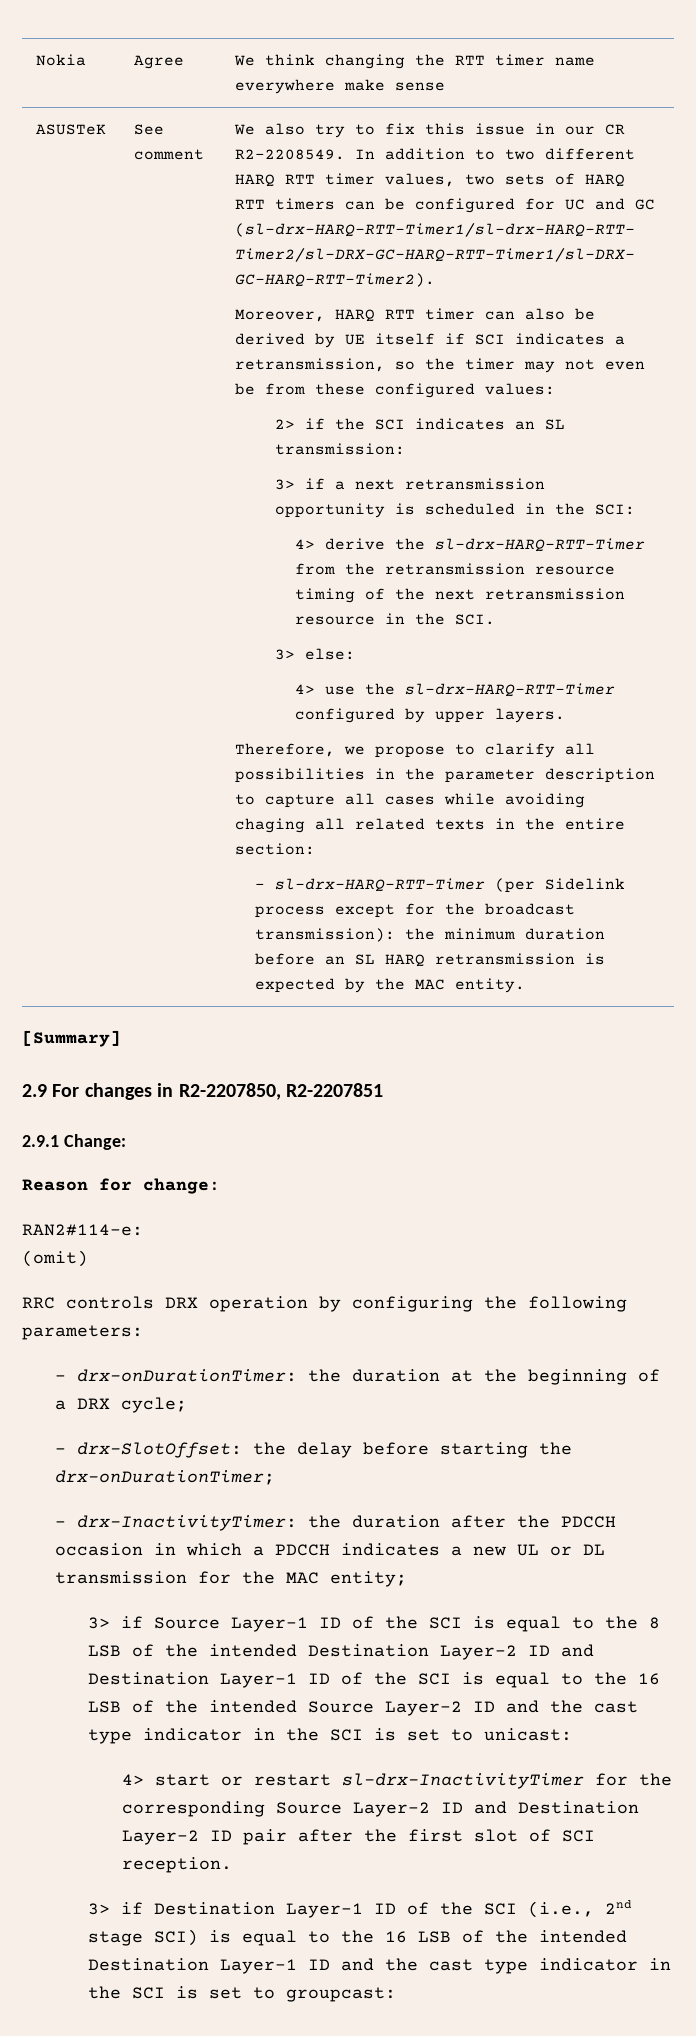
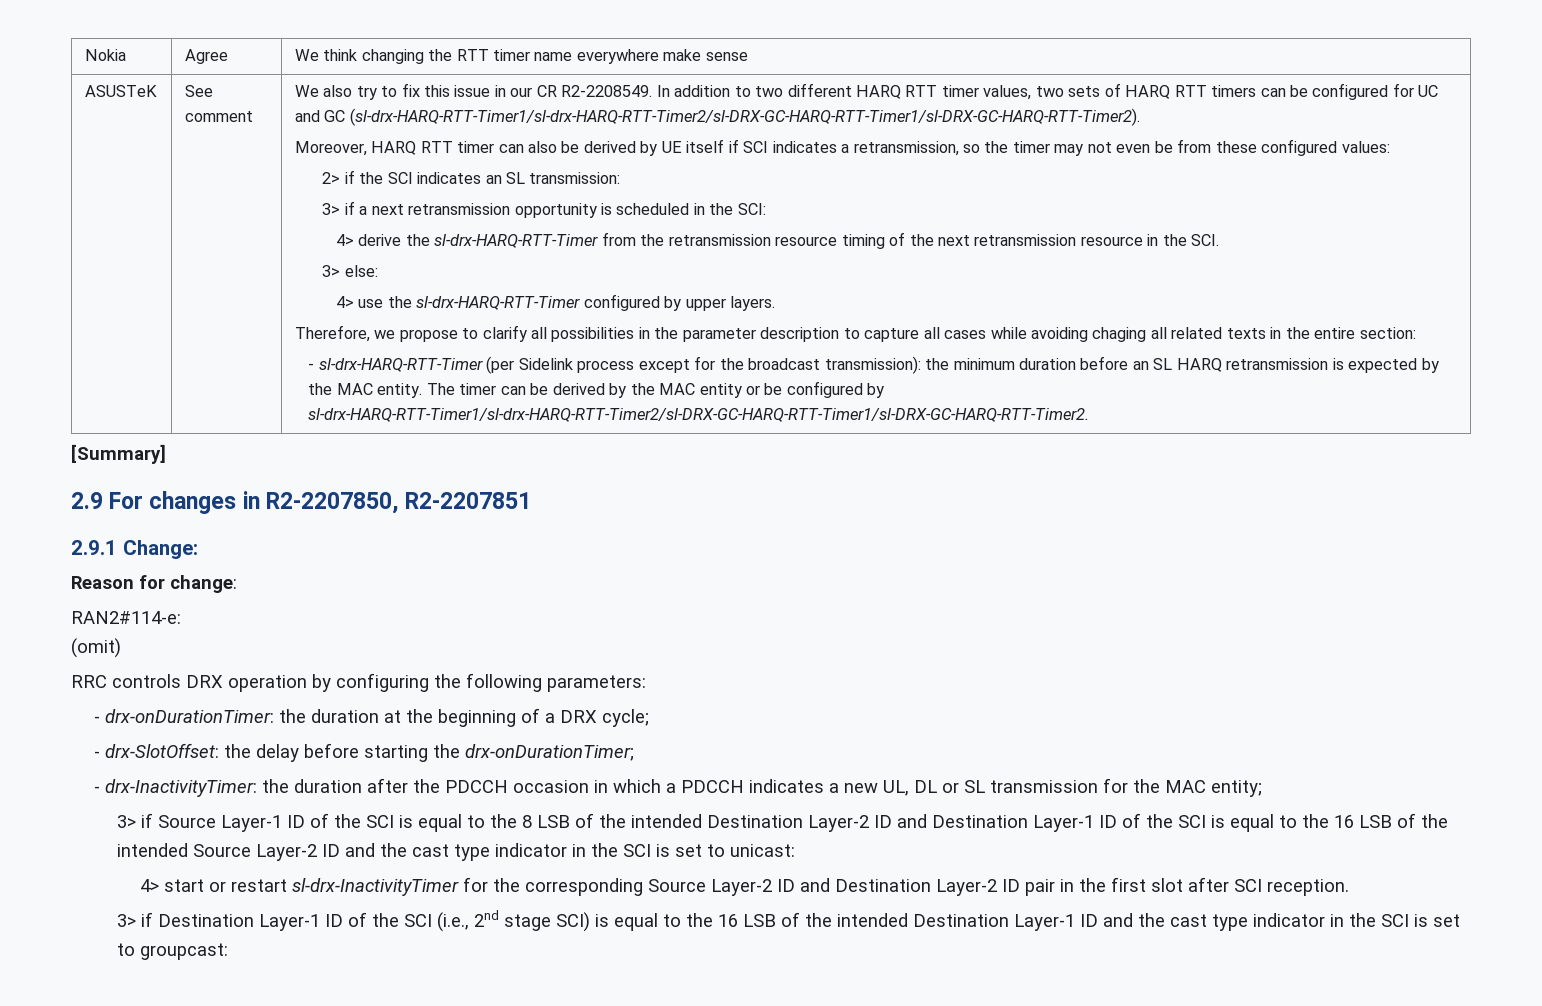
+ The timer can be derived by the MAC entity or be configured by sl-drx-HARQ-RTT-Timer1/sl-drx-HARQ-RTT-Timer2/sl-DRX-GC-HARQ-RTT-Timer1/sl-DRX-GC-HARQ-RTT-Timer2.
- - drx-InactivityTimer: the duration after the PDCCH occasion in which a PDCCH indicates a new UL or DL transmission for the MAC entity;
+ - drx-InactivityTimer: the duration after the PDCCH occasion in which a PDCCH indicates a new UL, DL or SL transmission for the MAC entity;
- 4> start or restart sl-drx-InactivityTimer for the corresponding Source Layer-2 ID and Destination Layer-2 ID pair after the first slot of SCI reception.
+ 4> start or restart sl-drx-InactivityTimer for the corresponding Source Layer-2 ID and Destination Layer-2 ID pair in the first slot after SCI reception.

